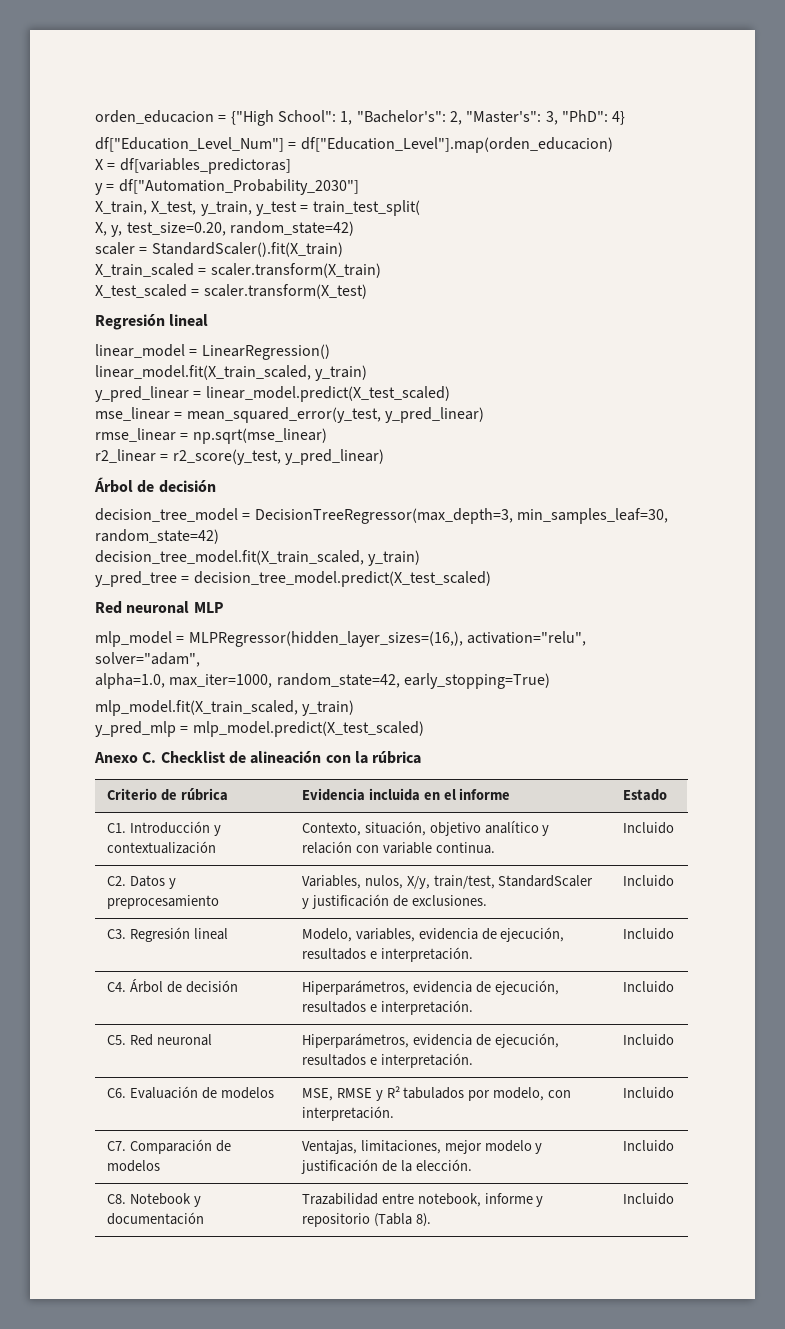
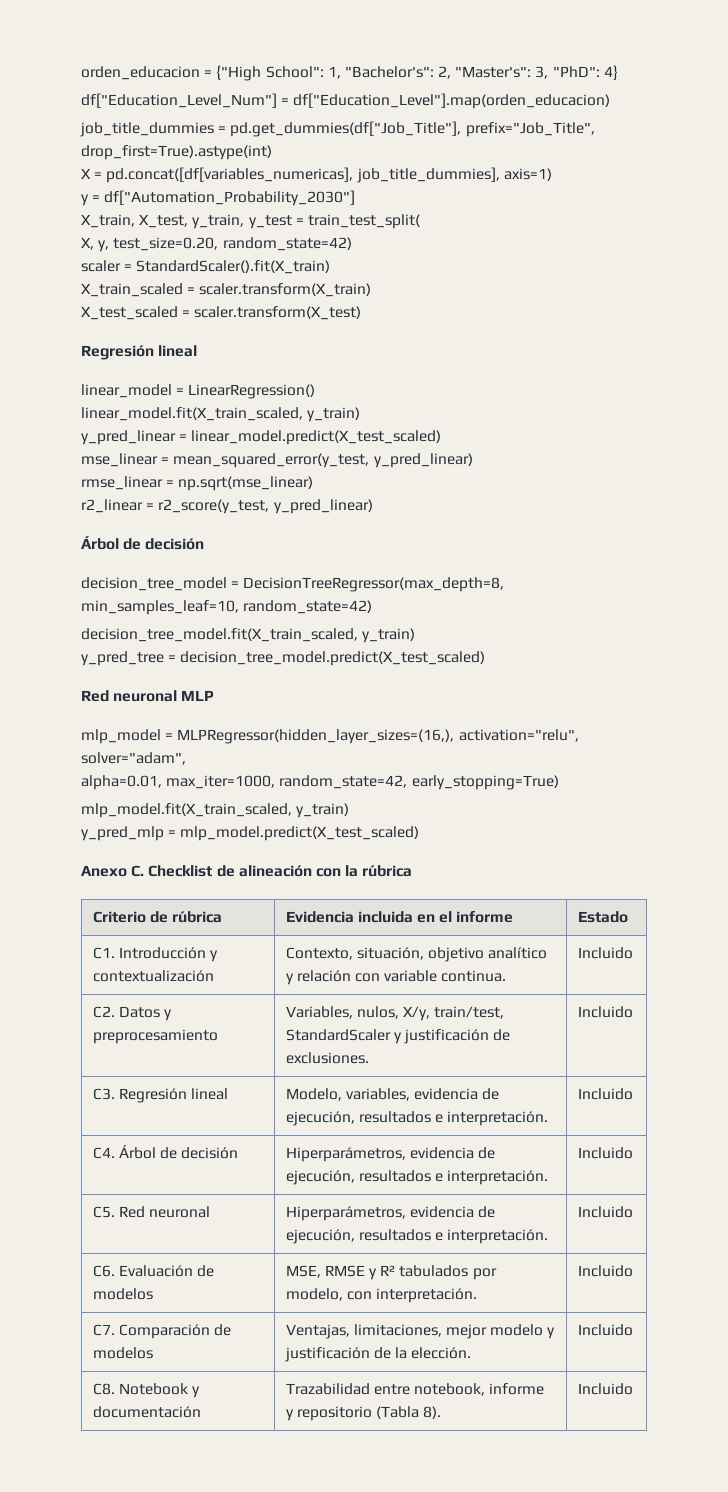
+ job_title_dummies = pd.get_dummies(df["Job_Title"], prefix="Job_Title", drop_first=True).astype(int)
- X = df[variables_predictoras]
+ X = pd.concat([df[variables_numericas], job_title_dummies], axis=1)
- decision_tree_model = DecisionTreeRegressor(max_depth=3, min_samples_leaf=30, random_state=42)
+ decision_tree_model = DecisionTreeRegressor(max_depth=8, min_samples_leaf=10, random_state=42)
- alpha=1.0, max_iter=1000, random_state=42, early_stopping=True)
+ alpha=0.01, max_iter=1000, random_state=42, early_stopping=True)

